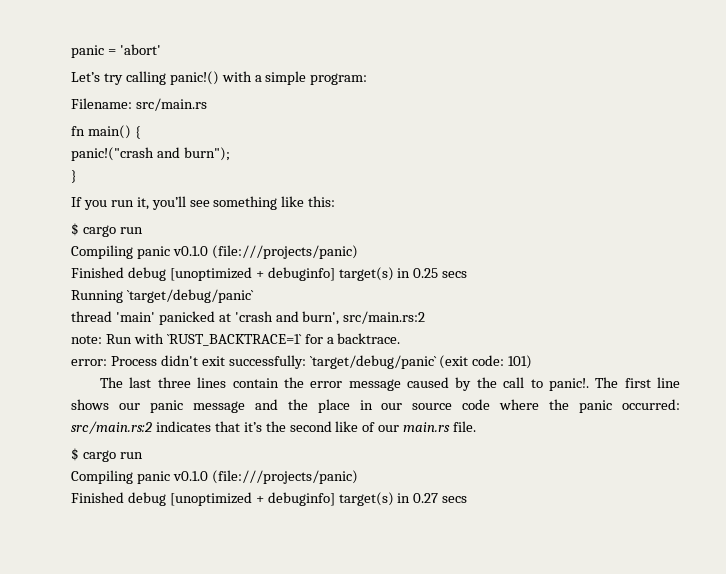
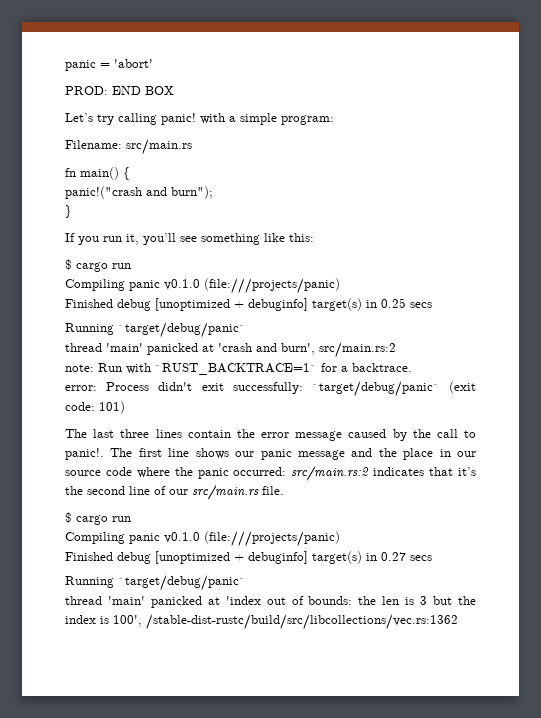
+ PROD: END BOX
- Let’s try calling panic!() with a simple program:
+ Let’s try calling panic! with a simple program:
- The first line shows our panic message and the place in our source code where the panic occurred: src/main.rs:2 indicates that it’s the second like of our main.rs file.
+ The first line shows our panic message and the place in our source code where the panic occurred: src/main.rs:2 indicates that it’s the second line of our src/main.rs file.
  Finished debug [unoptimized + debuginfo] target(s) in 0.27 secs
+ Running `target/debug/panic`
+ thread 'main' panicked at 'index out of bounds: the len is 3 but the index is 100', /stable-dist-rustc/build/src/libcollections/vec.rs:1362

